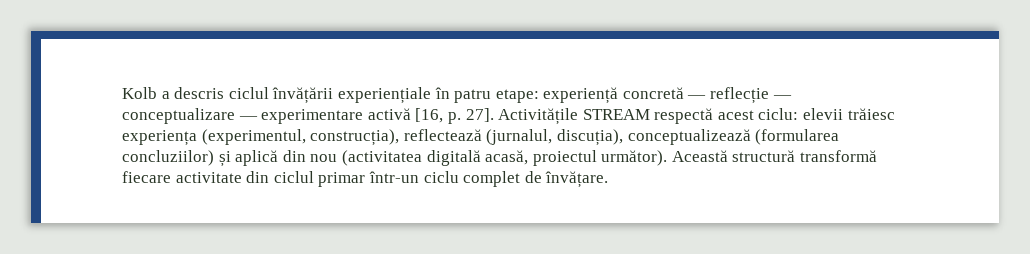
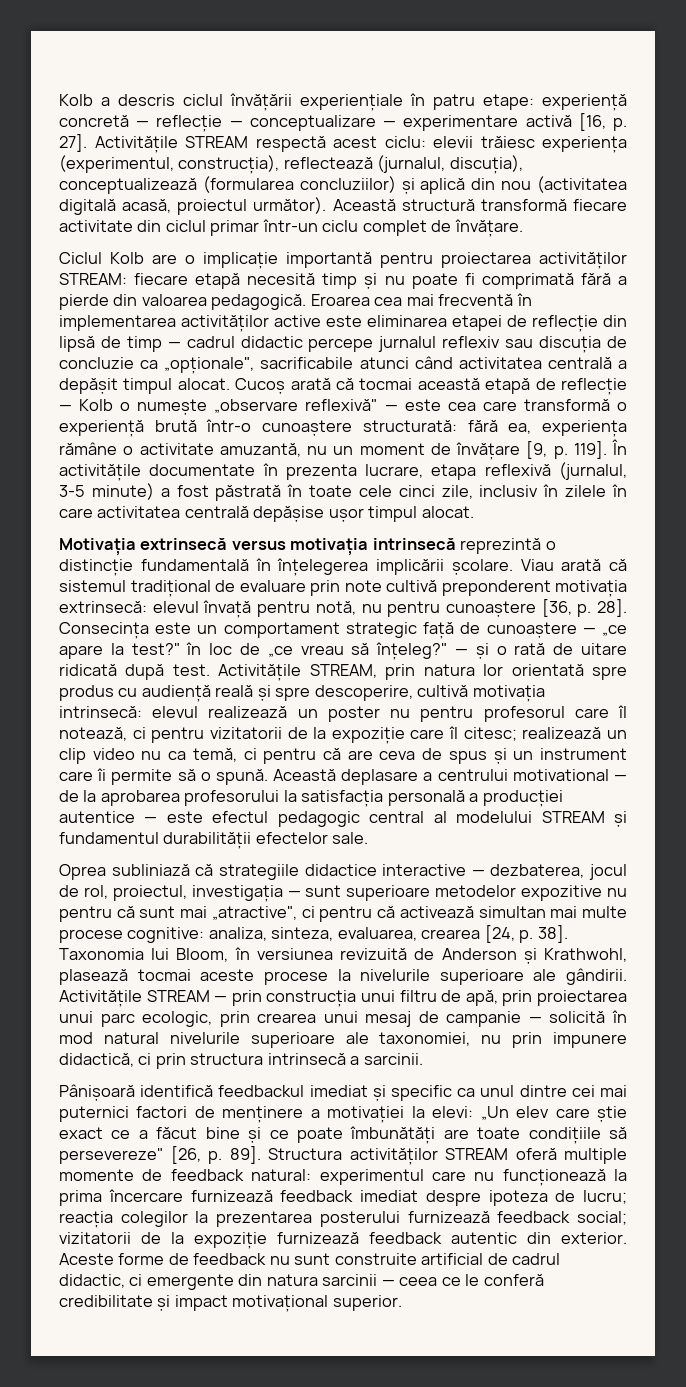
+ Ciclul Kolb are o implicație importantă pentru proiectarea activităților STREAM: fiecare etapă necesită timp și nu poate fi comprimată fără a pierde din valoarea pedagogică. Eroarea cea mai frecventă în implementarea activităților active este eliminarea etapei de reflecție din lipsă de timp — cadrul didactic percepe jurnalul reflexiv sau discuția de concluzie ca „opționale", sacrificabile atunci când activitatea centrală a depășit timpul alocat. Cucoș arată că tocmai această etapă de reflecție — Kolb o numește „observare reflexivă" — este cea care transformă o experiență brută într-o cunoaștere structurată: fără ea, experiența rămâne o activitate amuzantă, nu un moment de învățare [9, p. 119]. În activitățile documentate în prezenta lucrare, etapa reflexivă (jurnalul, 3-5 minute) a fost păstrată în toate cele cinci zile, inclusiv în zilele în care activitatea centrală depășise ușor timpul alocat.
+ Motivația extrinsecă versus motivația intrinsecă reprezintă o distincție fundamentală în înțelegerea implicării școlare. Viau arată că sistemul tradițional de evaluare prin note cultivă preponderent motivația extrinsecă: elevul învață pentru notă, nu pentru cunoaștere [36, p. 28]. Consecința este un comportament strategic față de cunoaștere — „ce apare la test?" în loc de „ce vreau să înțeleg?" — și o rată de uitare ridicată după test. Activitățile STREAM, prin natura lor orientată spre produs cu audiență reală și spre descoperire, cultivă motivația intrinsecă: elevul realizează un poster nu pentru profesorul care îl notează, ci pentru vizitatorii de la expoziție care îl citesc; realizează un clip video nu ca temă, ci pentru că are ceva de spus și un instrument care îi permite să o spună. Această deplasare a centrului motivational — de la aprobarea profesorului la satisfacția personală a producției autentice — este efectul pedagogic central al modelului STREAM și fundamentul durabilității efectelor sale.
+ Oprea subliniază că strategiile didactice interactive — dezbaterea, jocul de rol, proiectul, investigația — sunt superioare metodelor expozitive nu pentru că sunt mai „atractive", ci pentru că activează simultan mai multe procese cognitive: analiza, sinteza, evaluarea, crearea [24, p. 38]. Taxonomia lui Bloom, în versiunea revizuită de Anderson și Krathwohl, plasează tocmai aceste procese la nivelurile superioare ale gândirii. Activitățile STREAM — prin construcția unui filtru de apă, prin proiectarea unui parc ecologic, prin crearea unui mesaj de campanie — solicită în mod natural nivelurile superioare ale taxonomiei, nu prin impunere didactică, ci prin structura intrinsecă a sarcinii.
+ Pânișoară identifică feedbackul imediat și specific ca unul dintre cei mai puternici factori de menținere a motivației la elevi: „Un elev care știe exact ce a făcut bine și ce poate îmbunătăți are toate condițiile să persevereze" [26, p. 89]. Structura activităților STREAM oferă multiple momente de feedback natural: experimentul care nu funcționează la prima încercare furnizează feedback imediat despre ipoteza de lucru; reacția colegilor la prezentarea posterului furnizează feedback social; vizitatorii de la expoziție furnizează feedback autentic din exterior. Aceste forme de feedback nu sunt construite artificial de cadrul didactic, ci emergente din natura sarcinii — ceea ce le conferă credibilitate și impact motivațional superior.

